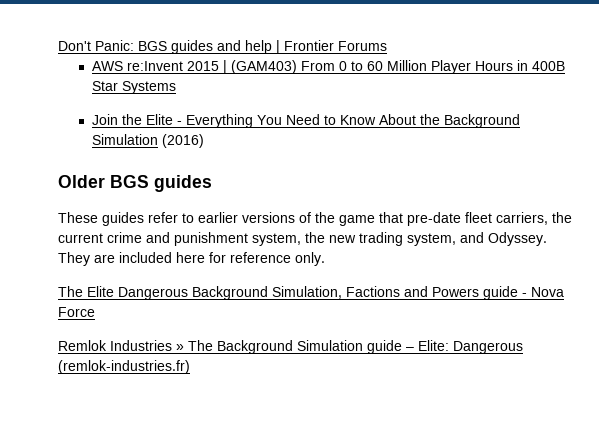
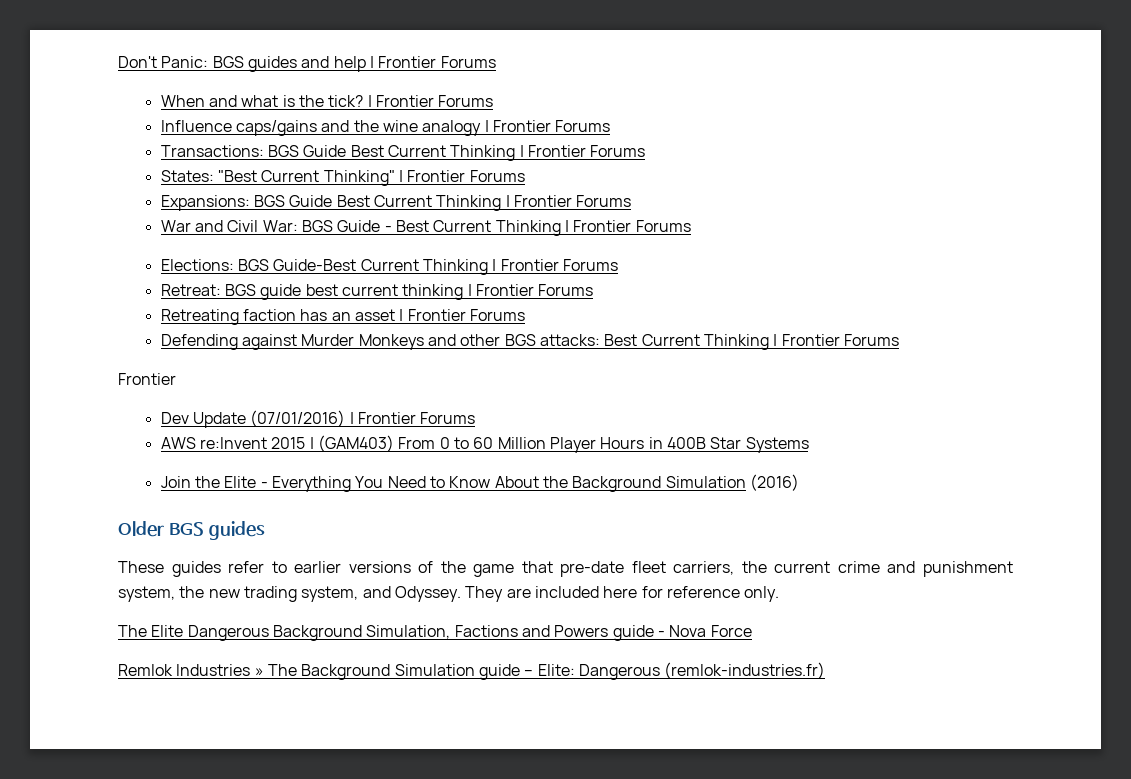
+ When and what is the tick? | Frontier Forums
+ Influence caps/gains and the wine analogy | Frontier Forums
+ Transactions: BGS Guide Best Current Thinking | Frontier Forums
+ States: "Best Current Thinking" | Frontier Forums
+ Expansions: BGS Guide Best Current Thinking | Frontier Forums
+ War and Civil War: BGS Guide - Best Current Thinking | Frontier Forums
+ Elections: BGS Guide-Best Current Thinking | Frontier Forums
+ Retreat: BGS guide best current thinking | Frontier Forums
+ Retreating faction has an asset | Frontier Forums
+ Defending against Murder Monkeys and other BGS attacks: Best Current Thinking | Frontier Forums
+ Frontier
+ Dev Update (07/01/2016) | Frontier Forums

